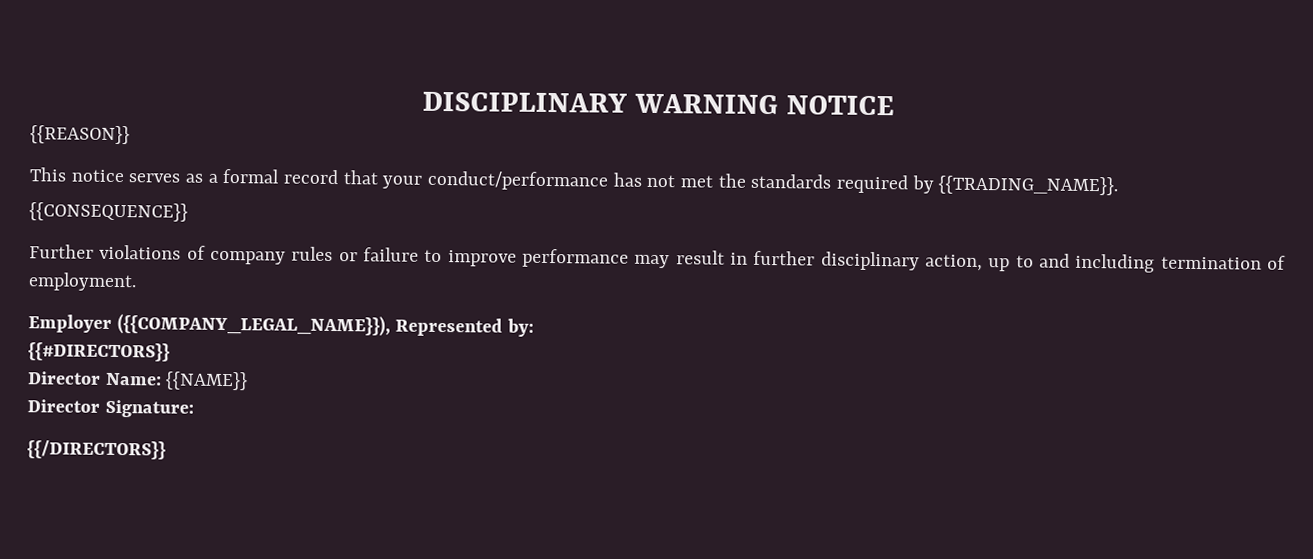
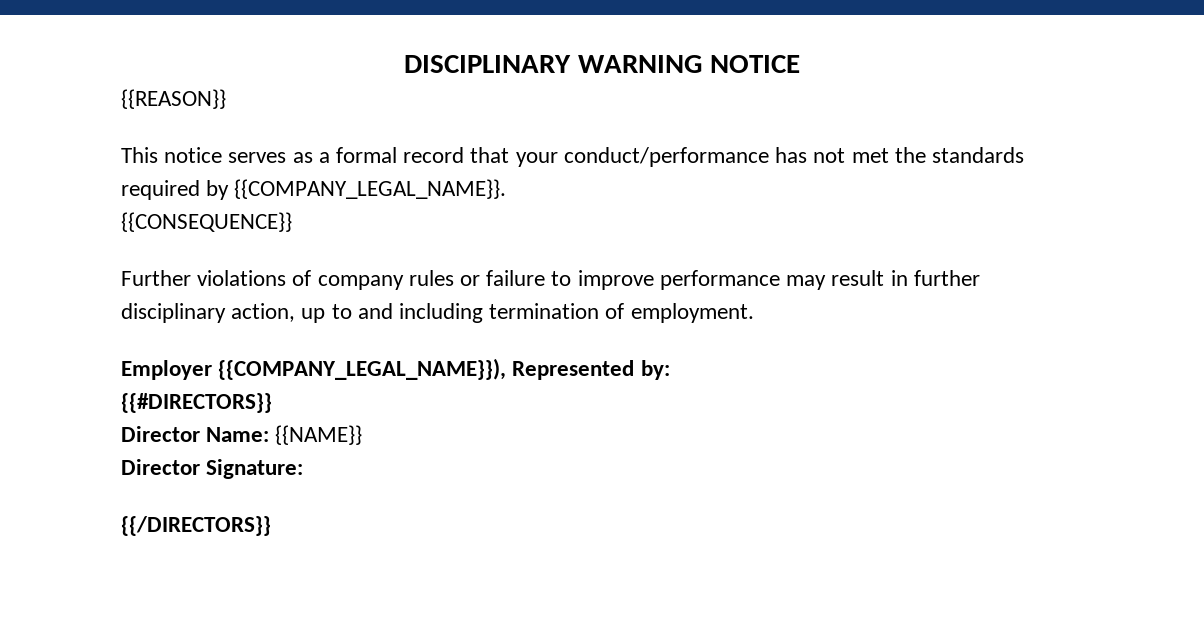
- This notice serves as a formal record that your conduct/performance has not met the standards required by {{TRADING_NAME}}.
+ This notice serves as a formal record that your conduct/performance has not met the standards required by {{COMPANY_LEGAL_NAME}}.
- Employer ({{COMPANY_LEGAL_NAME}}), Represented by:
+ Employer {{COMPANY_LEGAL_NAME}}), Represented by:

